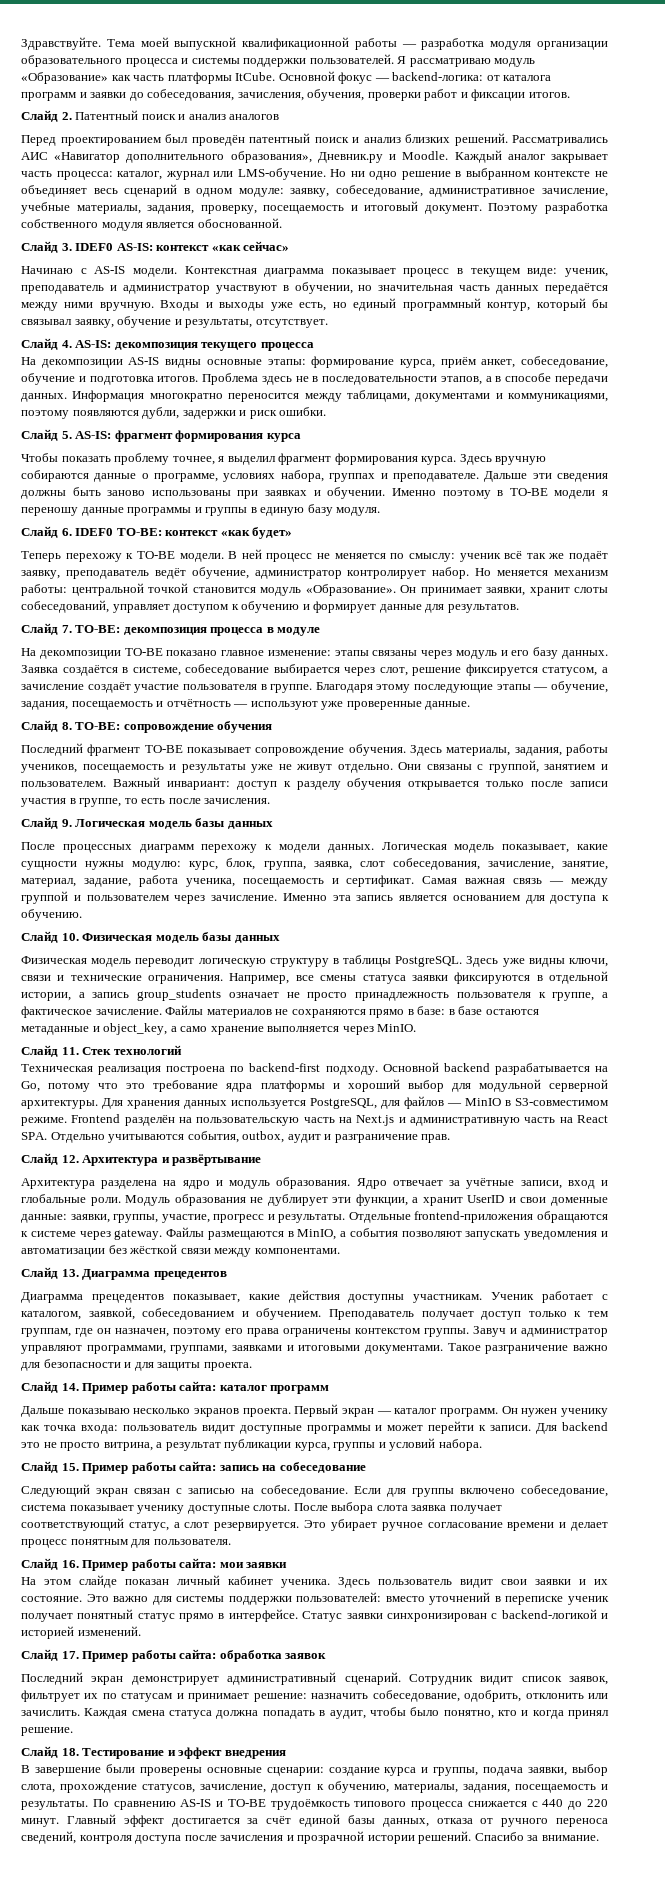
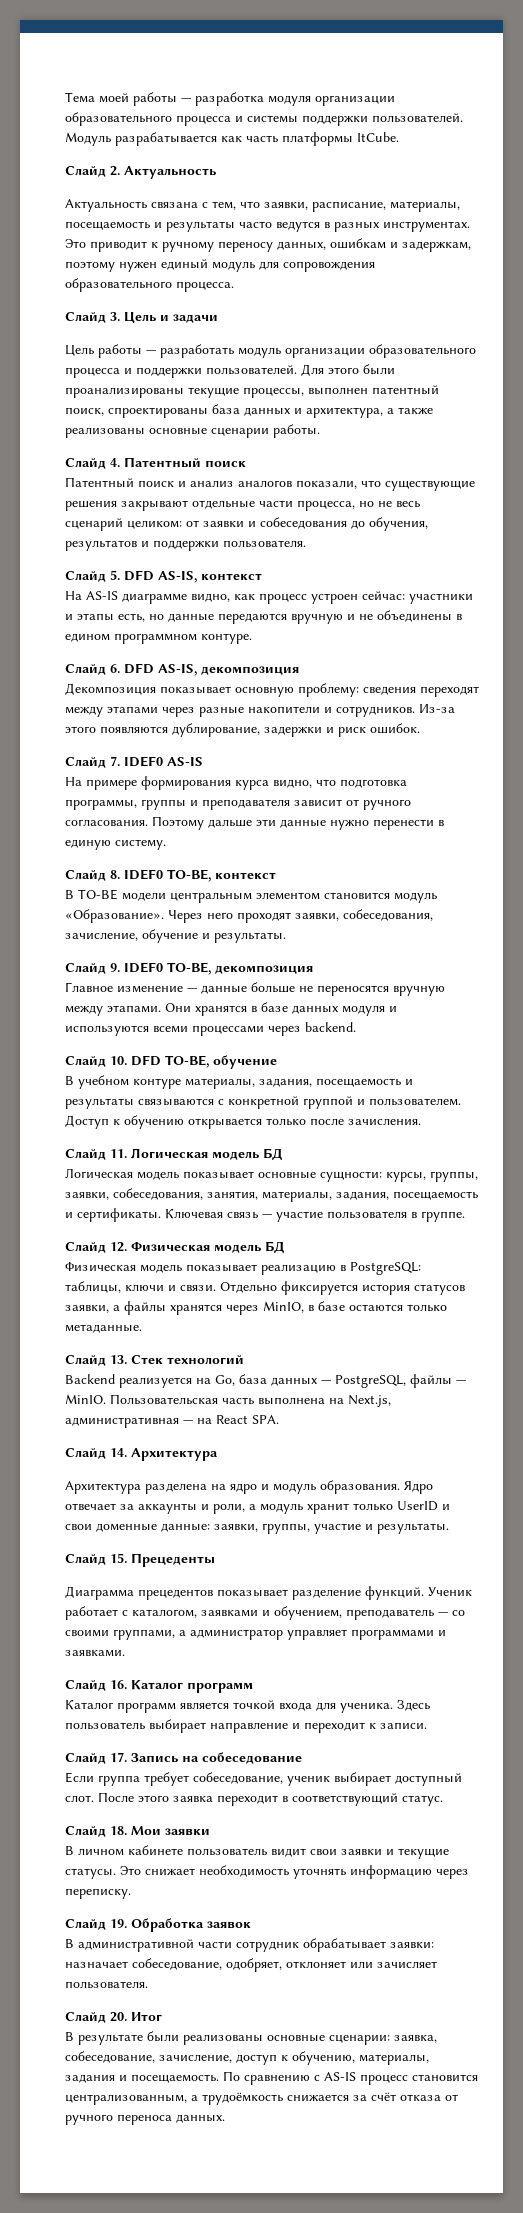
- Здравствуйте. Тема моей выпускной квалификационной работы — разработка модуля организации образовательного процесса и системы поддержки пользователей.
+ Тема моей работы — разработка модуля организации образовательного процесса и системы поддержки пользователей.
- Я рассматриваю модуль «Образование» как часть платформы ItCube. Основной фокус — backend-логика: от каталога программ и заявки до собеседования, зачисления, обучения, проверки работ и фиксации итогов.
- Слайд 2. Патентный поиск и анализ аналогов
- Перед проектированием был проведён патентный поиск и анализ близких решений. Рассматривались АИС «Навигатор дополнительного образования», Дневник.ру и Moodle. Каждый аналог закрывает часть процесса: каталог, журнал или LMS-обучение. Но ни одно решение в выбранном контексте не объединяет весь сценарий в одном модуле: заявку, собеседование, административное зачисление, учебные материалы, задания, проверку, посещаемость и итоговый документ. Поэтому разработка собственного модуля является обоснованной.
- Слайд 3. IDEF0 AS-IS: контекст «как сейчас»
- Начинаю с AS-IS модели. Контекстная диаграмма показывает процесс в текущем виде: ученик, преподаватель и администратор участвуют в обучении, но значительная часть данных передаётся между ними вручную. Входы и выходы уже есть, но единый программный контур, который бы связывал заявку, обучение и результаты, отсутствует.
- Слайд 4. AS-IS: декомпозиция текущего процесса
- На декомпозиции AS-IS видны основные этапы: формирование курса, приём анкет, собеседование, обучение и подготовка итогов. Проблема здесь не в последовательности этапов, а в способе передачи данных. Информация многократно переносится между таблицами, документами и коммуникациями, поэтому появляются дубли, задержки и риск ошибки.
- Слайд 5. AS-IS: фрагмент формирования курса
- Чтобы показать проблему точнее, я выделил фрагмент формирования курса. Здесь вручную собираются данные о программе, условиях набора, группах и преподавателе. Дальше эти сведения должны быть заново использованы при заявках и обучении. Именно поэтому в TO-BE модели я переношу данные программы и группы в единую базу модуля.
- Слайд 6. IDEF0 TO-BE: контекст «как будет»
- Теперь перехожу к TO-BE модели. В ней процесс не меняется по смыслу: ученик всё так же подаёт заявку, преподаватель ведёт обучение, администратор контролирует набор. Но меняется механизм работы: центральной точкой становится модуль «Образование». Он принимает заявки, хранит слоты собеседований, управляет доступом к обучению и формирует данные для результатов.
- Слайд 7. TO-BE: декомпозиция процесса в модуле
- На декомпозиции TO-BE показано главное изменение: этапы связаны через модуль и его базу данных. Заявка создаётся в системе, собеседование выбирается через слот, решение фиксируется статусом, а зачисление создаёт участие пользователя в группе. Благодаря этому последующие этапы — обучение, задания, посещаемость и отчётность — используют уже проверенные данные.
- Слайд 8. TO-BE: сопровождение обучения
- Последний фрагмент TO-BE показывает сопровождение обучения. Здесь материалы, задания, работы учеников, посещаемость и результаты уже не живут отдельно. Они связаны с группой, занятием и пользователем. Важный инвариант: доступ к разделу обучения открывается только после записи участия в группе, то есть после зачисления.
- Слайд 9. Логическая модель базы данных
- После процессных диаграмм перехожу к модели данных. Логическая модель показывает, какие сущности нужны модулю: курс, блок, группа, заявка, слот собеседования, зачисление, занятие, материал, задание, работа ученика, посещаемость и сертификат. Самая важная связь — между группой и пользователем через зачисление. Именно эта запись является основанием для доступа к обучению.
- Слайд 10. Физическая модель базы данных
- Физическая модель переводит логическую структуру в таблицы PostgreSQL. Здесь уже видны ключи, связи и технические ограничения. Например, все смены статуса заявки фиксируются в отдельной истории, а запись group_students означает не просто принадлежность пользователя к группе, а фактическое зачисление. Файлы материалов не сохраняются прямо в базе: в базе остаются метаданные и object_key, а само хранение выполняется через MinIO.
- Слайд 11. Стек технологий
+ Модуль разрабатывается как часть платформы ItCube.
+ Слайд 2. Актуальность
+ Актуальность связана с тем, что заявки, расписание, материалы, посещаемость и результаты часто ведутся в разных инструментах. Это приводит к ручному переносу данных, ошибкам и задержкам, поэтому нужен единый модуль для сопровождения образовательного процесса.
+ Слайд 3. Цель и задачи
+ Цель работы — разработать модуль организации образовательного процесса и поддержки пользователей. Для этого были проанализированы текущие процессы, выполнен патентный поиск, спроектированы база данных и архитектура, а также реализованы основные сценарии работы.
+ Слайд 4. Патентный поиск
+ Патентный поиск и анализ аналогов показали, что существующие решения закрывают отдельные части процесса, но не весь сценарий целиком: от заявки и собеседования до обучения, результатов и поддержки пользователя.
+ Слайд 5. DFD AS-IS, контекст
+ На AS-IS диаграмме видно, как процесс устроен сейчас: участники и этапы есть, но данные передаются вручную и не объединены в едином программном контуре.
+ Слайд 6. DFD AS-IS, декомпозиция
+ Декомпозиция показывает основную проблему: сведения переходят между этапами через разные накопители и сотрудников. Из-за этого появляются дублирование, задержки и риск ошибок.
+ Слайд 7. IDEF0 AS-IS
+ На примере формирования курса видно, что подготовка программы, группы и преподавателя зависит от ручного согласования. Поэтому дальше эти данные нужно перенести в единую систему.
+ Слайд 8. IDEF0 TO-BE, контекст
+ В TO-BE модели центральным элементом становится модуль «Образование». Через него проходят заявки, собеседования, зачисление, обучение и результаты.
+ Слайд 9. IDEF0 TO-BE, декомпозиция
+ Главное изменение — данные больше не переносятся вручную между этапами. Они хранятся в базе данных модуля и используются всеми процессами через backend.
+ Слайд 10. DFD TO-BE, обучение
+ В учебном контуре материалы, задания, посещаемость и результаты связываются с конкретной группой и пользователем. Доступ к обучению открывается только после зачисления.
+ Слайд 11. Логическая модель БД
+ Логическая модель показывает основные сущности: курсы, группы, заявки, собеседования, занятия, материалы, задания, посещаемость и сертификаты. Ключевая связь — участие пользователя в группе.
+ Слайд 12. Физическая модель БД
+ Физическая модель показывает реализацию в PostgreSQL: таблицы, ключи и связи. Отдельно фиксируется история статусов заявки, а файлы хранятся через MinIO, в базе остаются только метаданные.
+ Слайд 13. Стек технологий
- Техническая реализация построена по backend-first подходу. Основной backend разрабатывается на Go, потому что это требование ядра платформы и хороший выбор для модульной серверной архитектуры. Для хранения данных используется PostgreSQL, для файлов — MinIO в S3-совместимом режиме. Frontend разделён на пользовательскую часть на Next.js и административную часть на React SPA. Отдельно учитываются события, outbox, аудит и разграничение прав.
- Слайд 12. Архитектура и развёртывание
+ Backend реализуется на Go, база данных — PostgreSQL, файлы — MinIO. Пользовательская часть выполнена на Next.js, административная — на React SPA.
+ Слайд 14. Архитектура
- Ядро отвечает за учётные записи, вход и глобальные роли. Модуль образования не дублирует эти функции, а хранит UserID и свои доменные данные: заявки, группы, участие, прогресс и результаты. Отдельные frontend-приложения обращаются к системе через gateway. Файлы размещаются в MinIO, а события позволяют запускать уведомления и автоматизации без жёсткой связи между компонентами.
- Слайд 13. Диаграмма прецедентов
- Диаграмма прецедентов показывает, какие действия доступны участникам. Ученик работает с каталогом, заявкой, собеседованием и обучением. Преподаватель получает доступ только к тем группам, где он назначен, поэтому его права ограничены контекстом группы. Завуч и администратор управляют программами, группами, заявками и итоговыми документами. Такое разграничение важно для безопасности и для защиты проекта.
- Слайд 14. Пример работы сайта: каталог программ
- Дальше показываю несколько экранов проекта. Первый экран — каталог программ. Он нужен ученику как точка входа: пользователь видит доступные программы и может перейти к записи. Для backend это не просто витрина, а результат публикации курса, группы и условий набора.
- Слайд 15. Пример работы сайта: запись на собеседование
- Следующий экран связан с записью на собеседование. Если для группы включено собеседование, система показывает ученику доступные слоты. После выбора слота заявка получает соответствующий статус, а слот резервируется. Это убирает ручное согласование времени и делает процесс понятным для пользователя.
- Слайд 16. Пример работы сайта: мои заявки
- На этом слайде показан личный кабинет ученика. Здесь пользователь видит свои заявки и их состояние. Это важно для системы поддержки пользователей: вместо уточнений в переписке ученик получает понятный статус прямо в интерфейсе. Статус заявки синхронизирован с backend-логикой и историей изменений.
- Слайд 17. Пример работы сайта: обработка заявок
- Последний экран демонстрирует административный сценарий. Сотрудник видит список заявок, фильтрует их по статусам и принимает решение: назначить собеседование, одобрить, отклонить или зачислить. Каждая смена статуса должна попадать в аудит, чтобы было понятно, кто и когда принял решение.
- Слайд 18. Тестирование и эффект внедрения
- В завершение были проверены основные сценарии: создание курса и группы, подача заявки, выбор слота, прохождение статусов, зачисление, доступ к обучению, материалы, задания, посещаемость и результаты. По сравнению AS-IS и TO-BE трудоёмкость типового процесса снижается с 440 до 220 минут. Главный эффект достигается за счёт единой базы данных, отказа от ручного переноса сведений, контроля доступа после зачисления и прозрачной истории решений. Спасибо за внимание.
+ Ядро отвечает за аккаунты и роли, а модуль хранит только UserID и свои доменные данные: заявки, группы, участие и результаты.
+ Слайд 15. Прецеденты
+ Диаграмма прецедентов показывает разделение функций. Ученик работает с каталогом, заявками и обучением, преподаватель — со своими группами, а администратор управляет программами и заявками.
+ Слайд 16. Каталог программ
+ Каталог программ является точкой входа для ученика. Здесь пользователь выбирает направление и переходит к записи.
+ Слайд 17. Запись на собеседование
+ Если группа требует собеседование, ученик выбирает доступный слот. После этого заявка переходит в соответствующий статус.
+ Слайд 18. Мои заявки
+ В личном кабинете пользователь видит свои заявки и текущие статусы. Это снижает необходимость уточнять информацию через переписку.
+ Слайд 19. Обработка заявок
+ В административной части сотрудник обрабатывает заявки: назначает собеседование, одобряет, отклоняет или зачисляет пользователя.
+ Слайд 20. Итог
+ В результате были реализованы основные сценарии: заявка, собеседование, зачисление, доступ к обучению, материалы, задания и посещаемость. По сравнению с AS-IS процесс становится централизованным, а трудоёмкость снижается за счёт отказа от ручного переноса данных.

